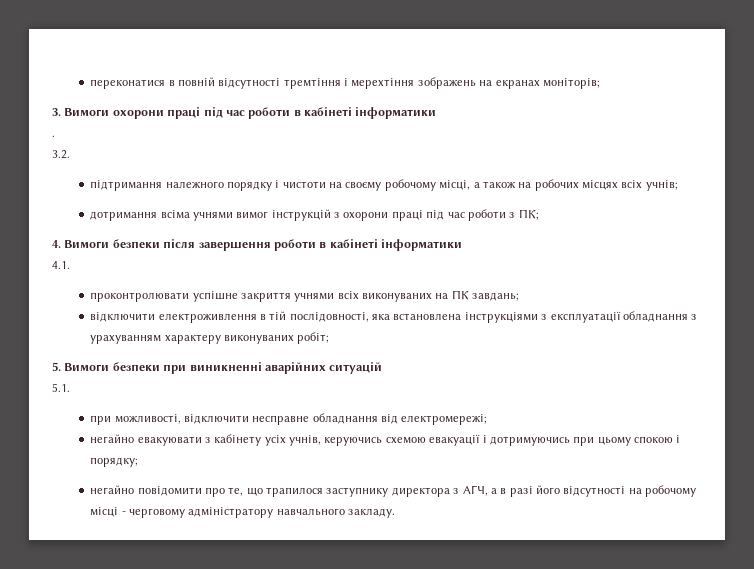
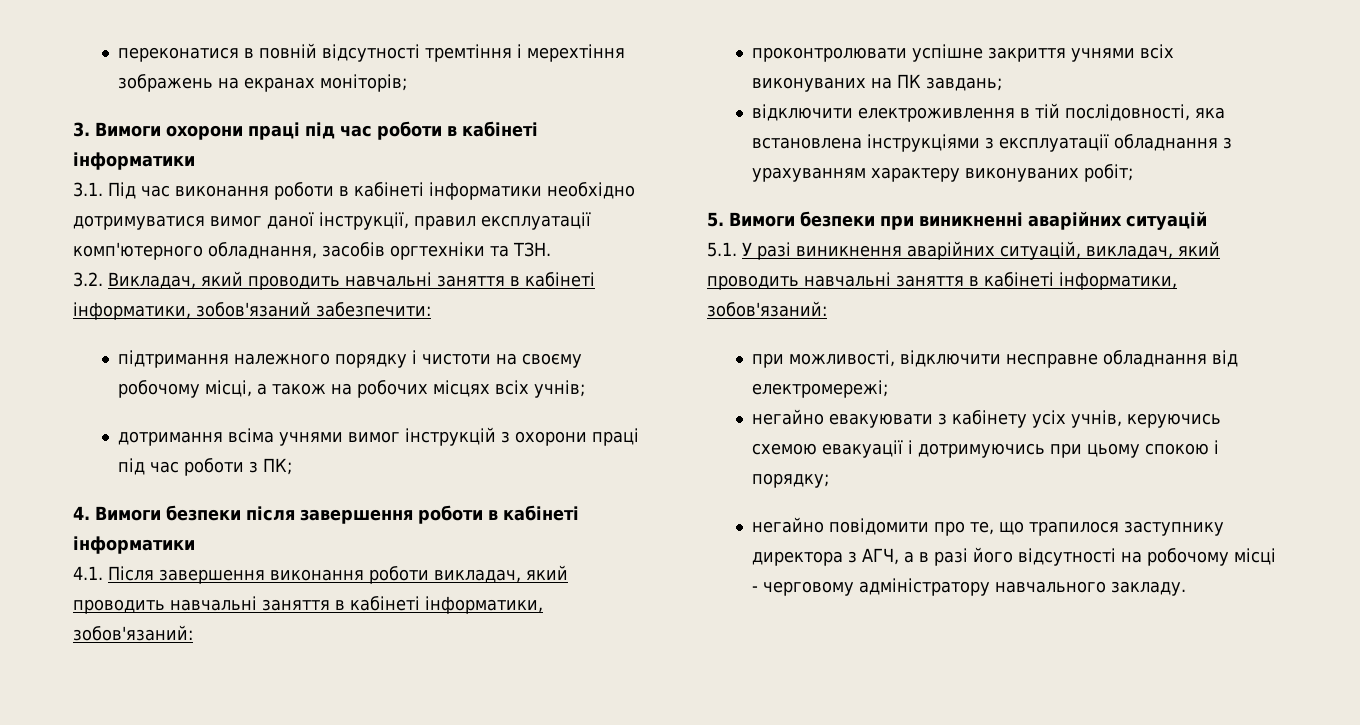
- .
- 3.2.
+ 3.1. Під час виконання роботи в кабінеті інформатики необхідно дотримуватися вимог даної інструкції, правил експлуатації комп'ютерного обладнання, засобів оргтехніки та ТЗН.
+ 3.2. Викладач, який проводить навчальні заняття в кабінеті інформатики, зобов'язаний забезпечити:
- 4.1.
+ 4.1. Після завершення виконання роботи викладач, який проводить навчальні заняття в кабінеті інформатики, зобов'язаний:
- 5.1.
+ 5.1. У разі виникнення аварійних ситуацій, викладач, який проводить навчальні заняття в кабінеті інформатики, зобов'язаний:

